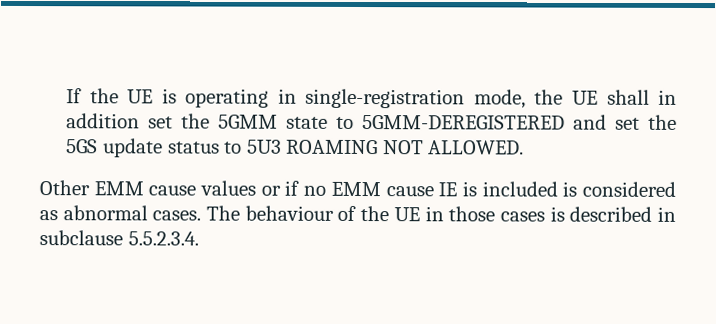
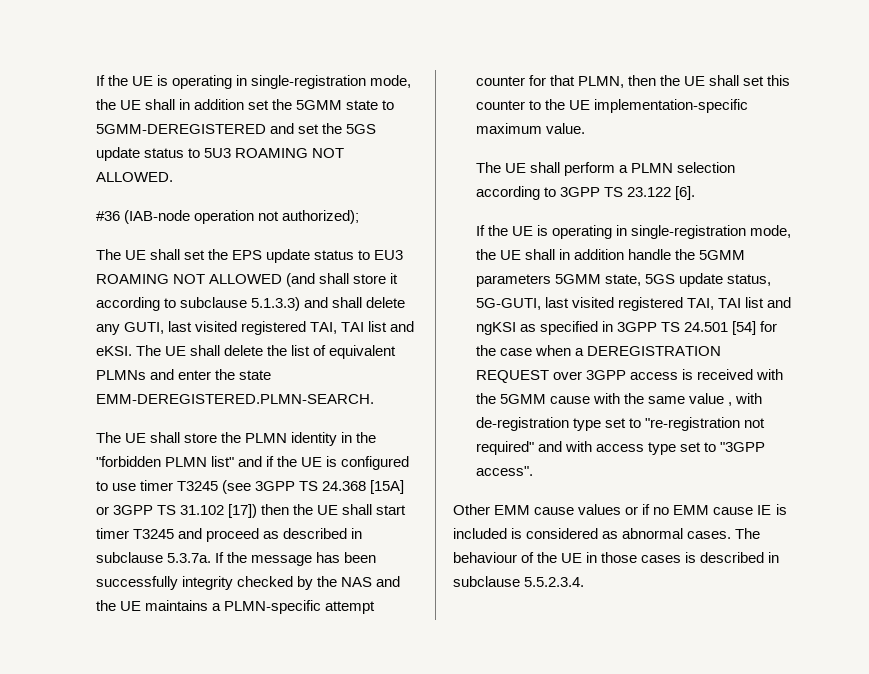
+ #36 (IAB-node operation not authorized);
+ The UE shall set the EPS update status to EU3 ROAMING NOT ALLOWED (and shall store it according to subclause 5.1.3.3) and shall delete any GUTI, last visited registered TAI, TAI list and eKSI. The UE shall delete the list of equivalent PLMNs and enter the state EMM-DEREGISTERED.PLMN-SEARCH.
+ The UE shall store the PLMN identity in the "forbidden PLMN list" and if the UE is configured to use timer T3245 (see 3GPP TS 24.368 [15A] or 3GPP TS 31.102 [17]) then the UE shall start timer T3245 and proceed as described in subclause 5.3.7a. If the message has been successfully integrity checked by the NAS and the UE maintains a PLMN-specific attempt counter for that PLMN, then the UE shall set this counter to the UE implementation-specific maximum value.
+ The UE shall perform a PLMN selection according to 3GPP TS 23.122 [6].
+ If the UE is operating in single-registration mode, the UE shall in addition handle the 5GMM parameters 5GMM state, 5GS update status, 5G-GUTI, last visited registered TAI, TAI list and ngKSI as specified in 3GPP TS 24.501 [54] for the case when a DEREGISTRATION REQUEST over 3GPP access is received with the 5GMM cause with the same value , with de-registration type set to "re-registration not required" and with access type set to "3GPP access".

